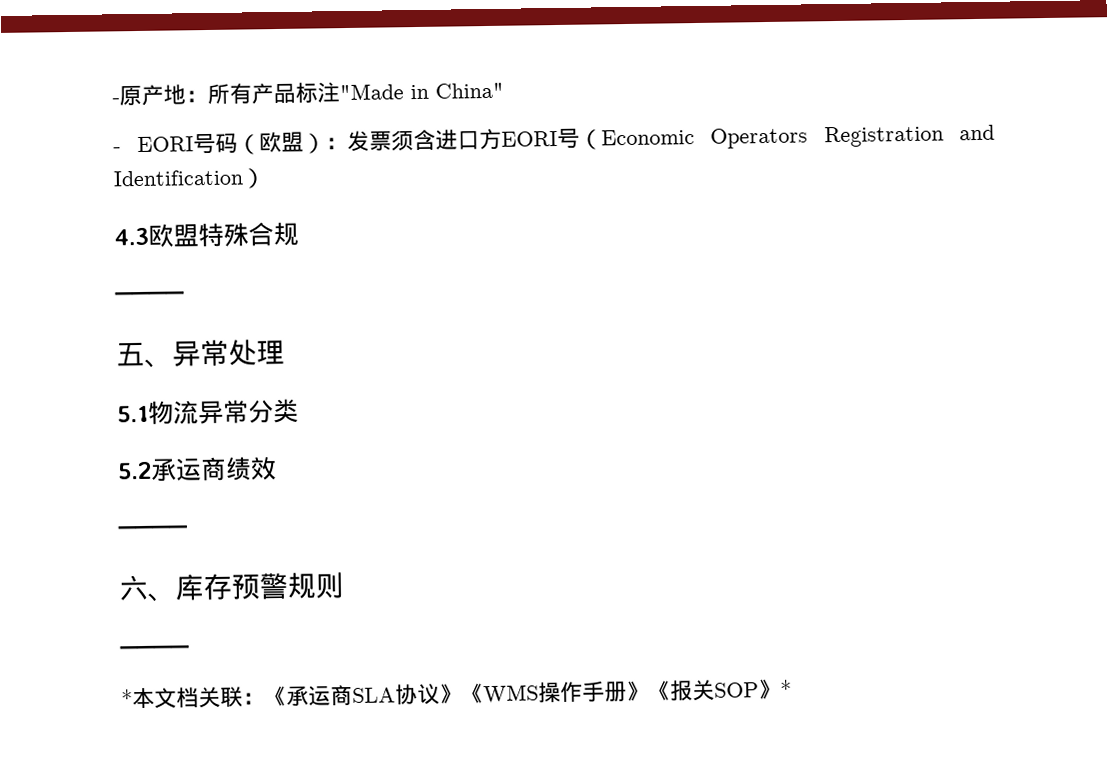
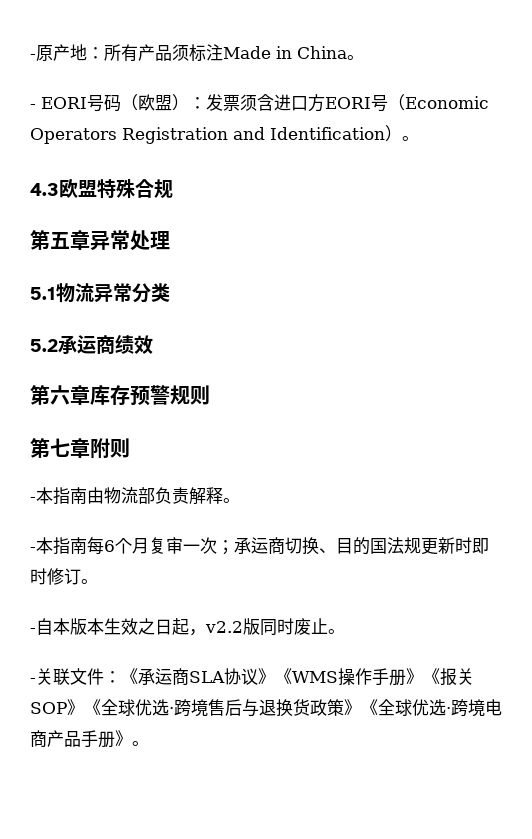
- -原产地：所有产品标注"Made in China"
+ -原产地：所有产品须标注Made in China。
- - EORI号码（欧盟）：发票须含进口方EORI号（Economic Operators Registration and Identification）
+ - EORI号码（欧盟）：发票须含进口方EORI号（Economic Operators Registration and Identification）。
  4.3欧盟特殊合规
- ────
- 五、异常处理
+ 第五章异常处理
  5.2承运商绩效
- ────
- 六、库存预警规则
- ────
- *本文档关联：《承运商SLA协议》《WMS操作手册》《报关SOP》*
+ 第六章库存预警规则
+ 第七章附则
+ -本指南由物流部负责解释。
+ -本指南每6个月复审一次；承运商切换、目的国法规更新时即时修订。
+ -自本版本生效之日起，v2.2版同时废止。
+ -关联文件：《承运商SLA协议》《WMS操作手册》《报关SOP》《全球优选·跨境售后与退换货政策》《全球优选·跨境电商产品手册》。

